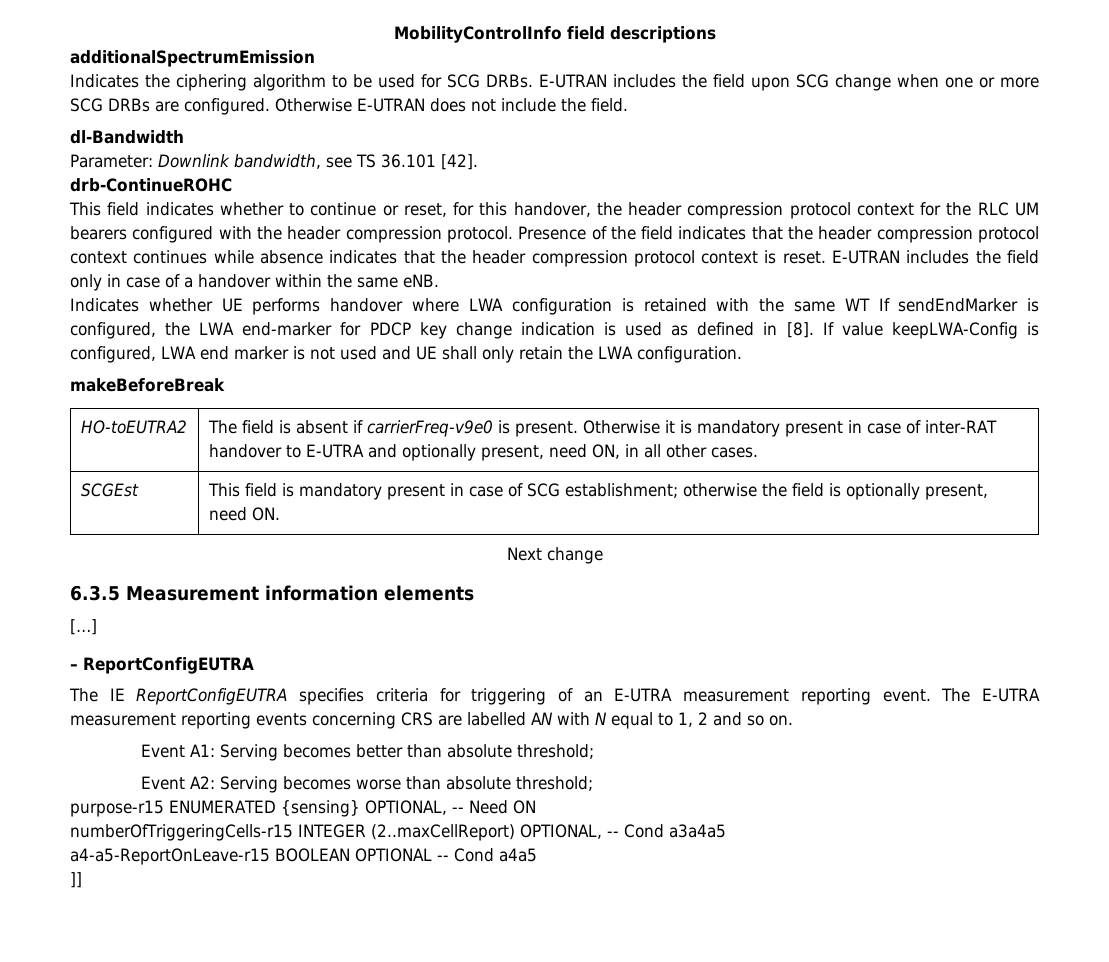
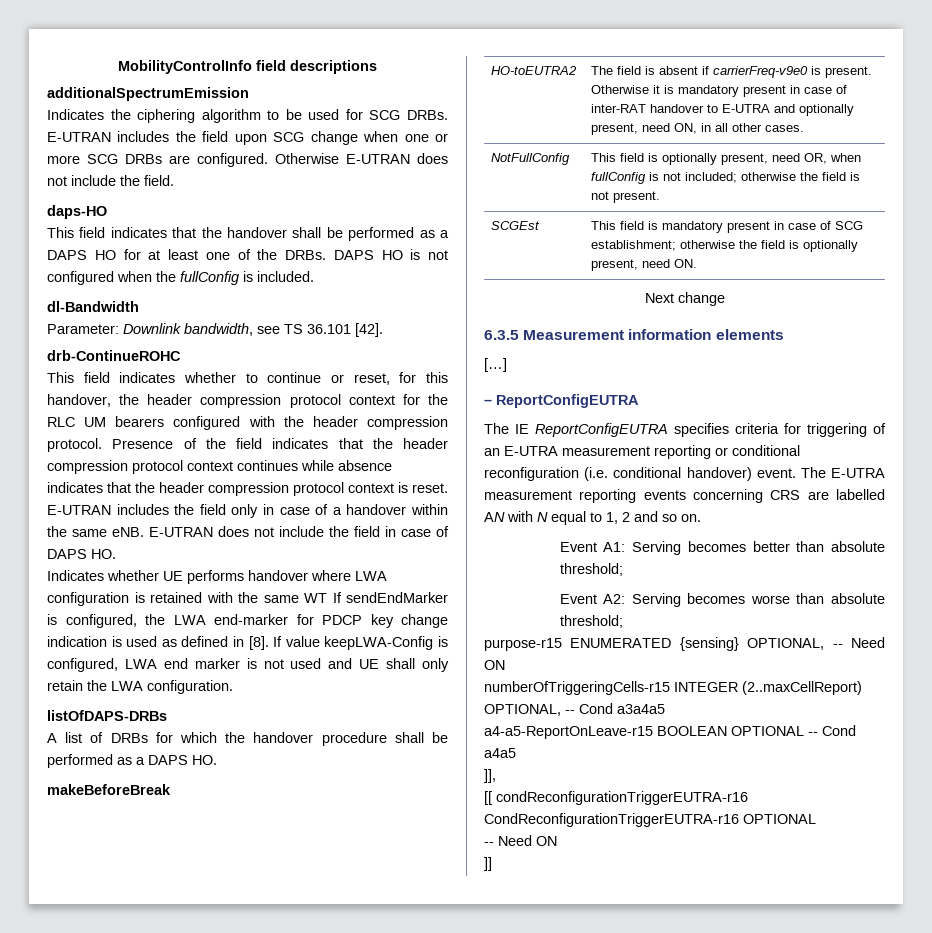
+ daps-HO
+ This field indicates that the handover shall be performed as a DAPS HO for at least one of the DRBs. DAPS HO is not configured when the fullConfig is included.
+ E-UTRAN does not include the field in case of DAPS HO.
+ listOfDAPS-DRBs
+ A list of DRBs for which the handover procedure shall be performed as a DAPS HO.
+ NotFullConfig | This field is optionally present, need OR, when fullConfig is not included; otherwise the field is not present.
- The IE ReportConfigEUTRA specifies criteria for triggering of an E-UTRA measurement reporting event.
+ The IE ReportConfigEUTRA specifies criteria for triggering of an E-UTRA measurement reporting or conditional reconfiguration (i.e. conditional handover) event.
+ ]],
+ [[ condReconfigurationTriggerEUTRA-r16 CondReconfigurationTriggerEUTRA-r16 OPTIONAL
+ -- Need ON

